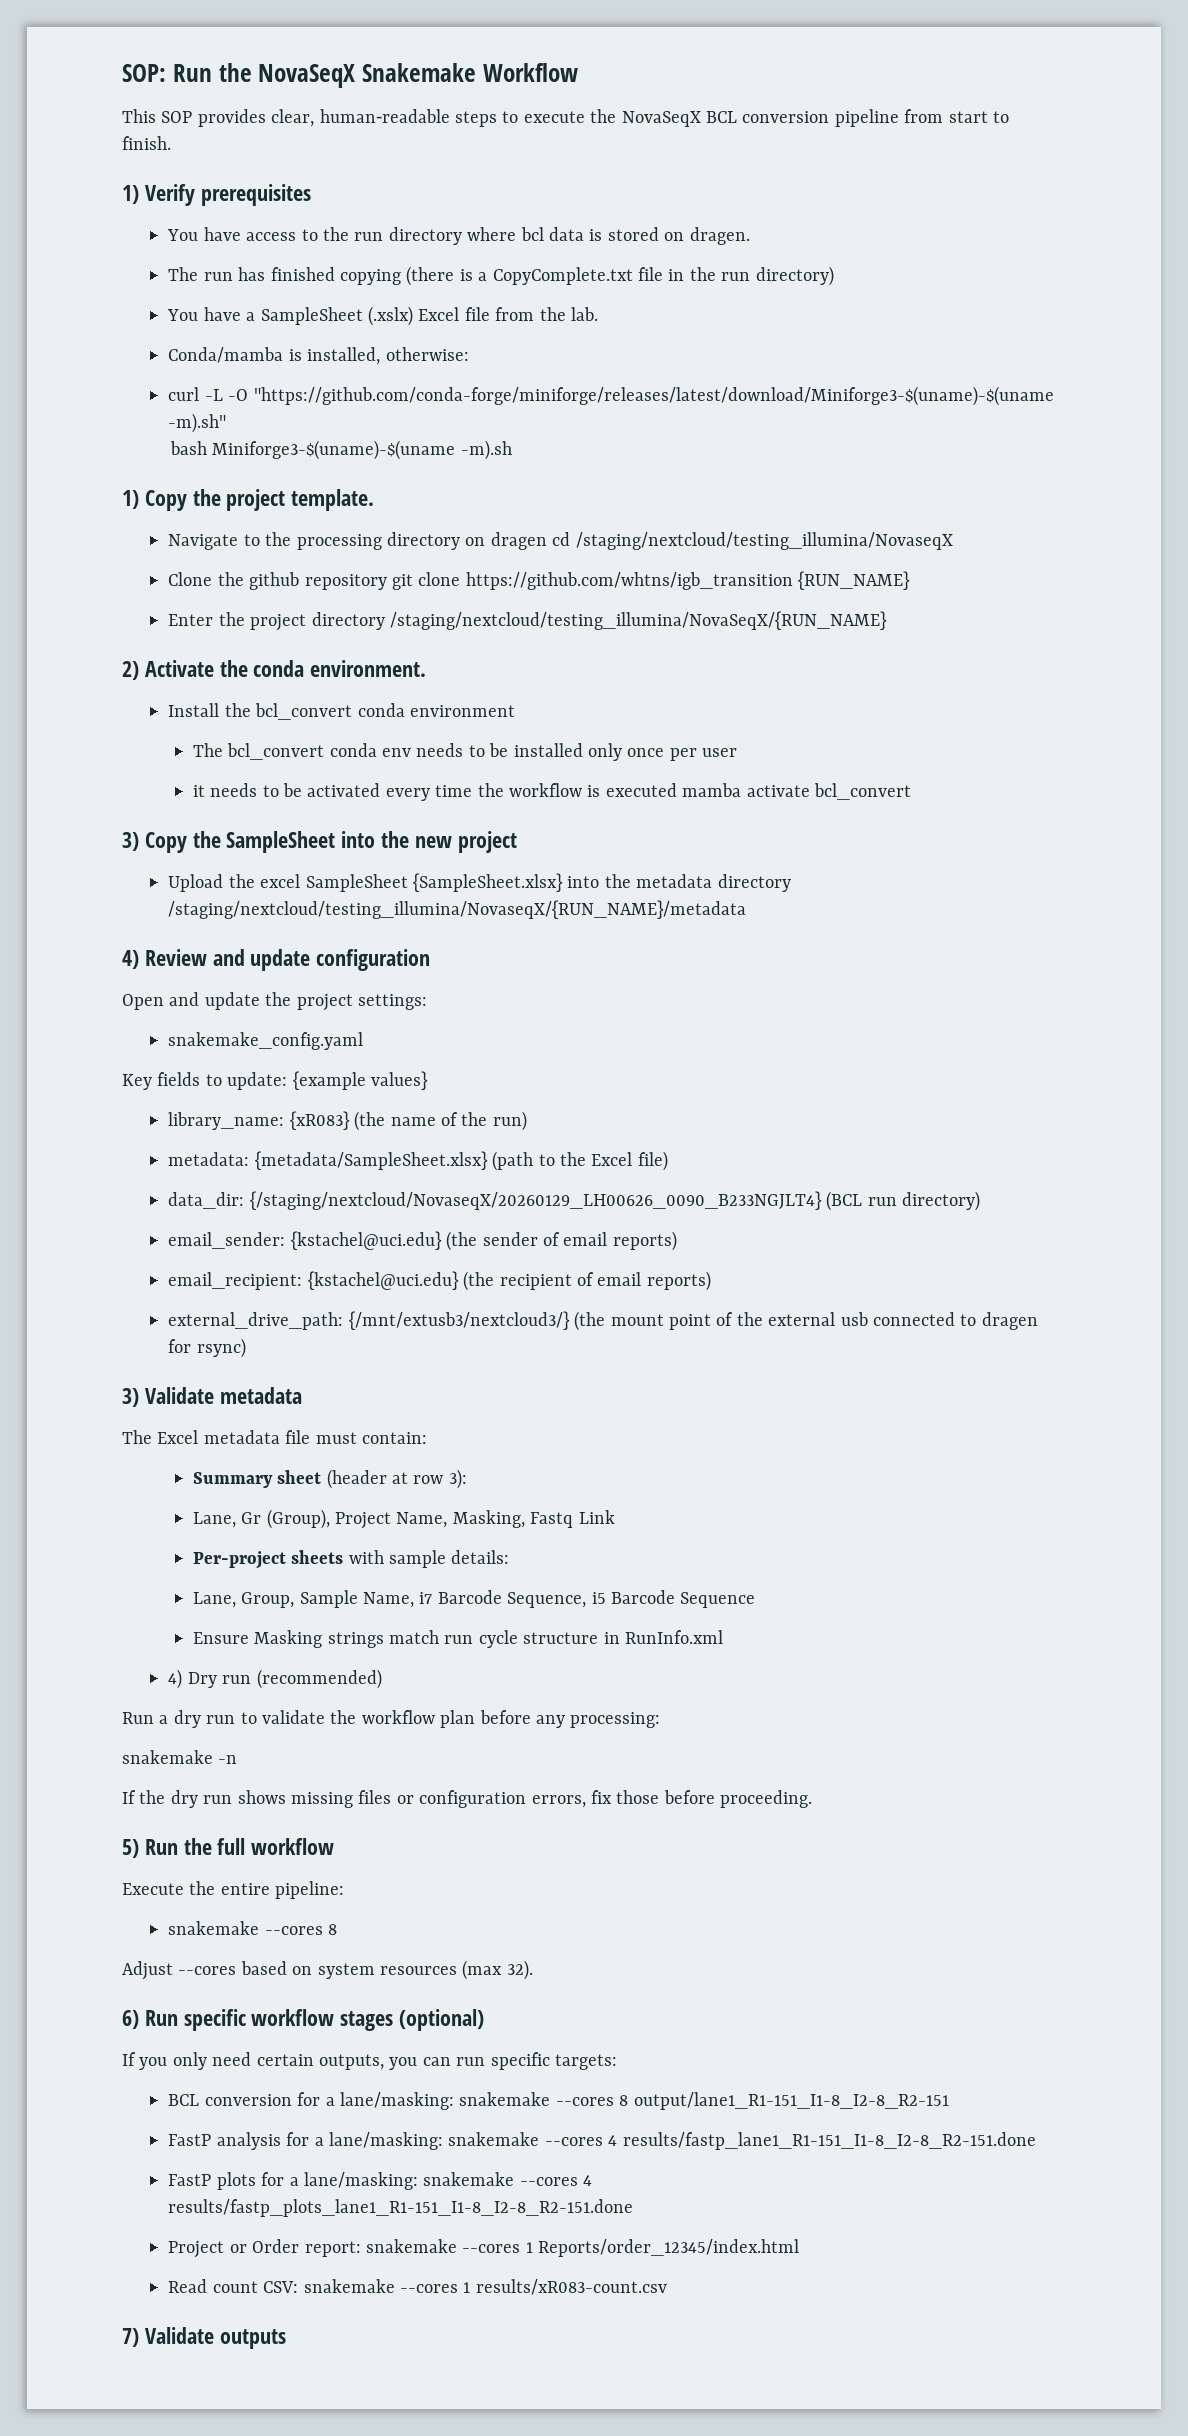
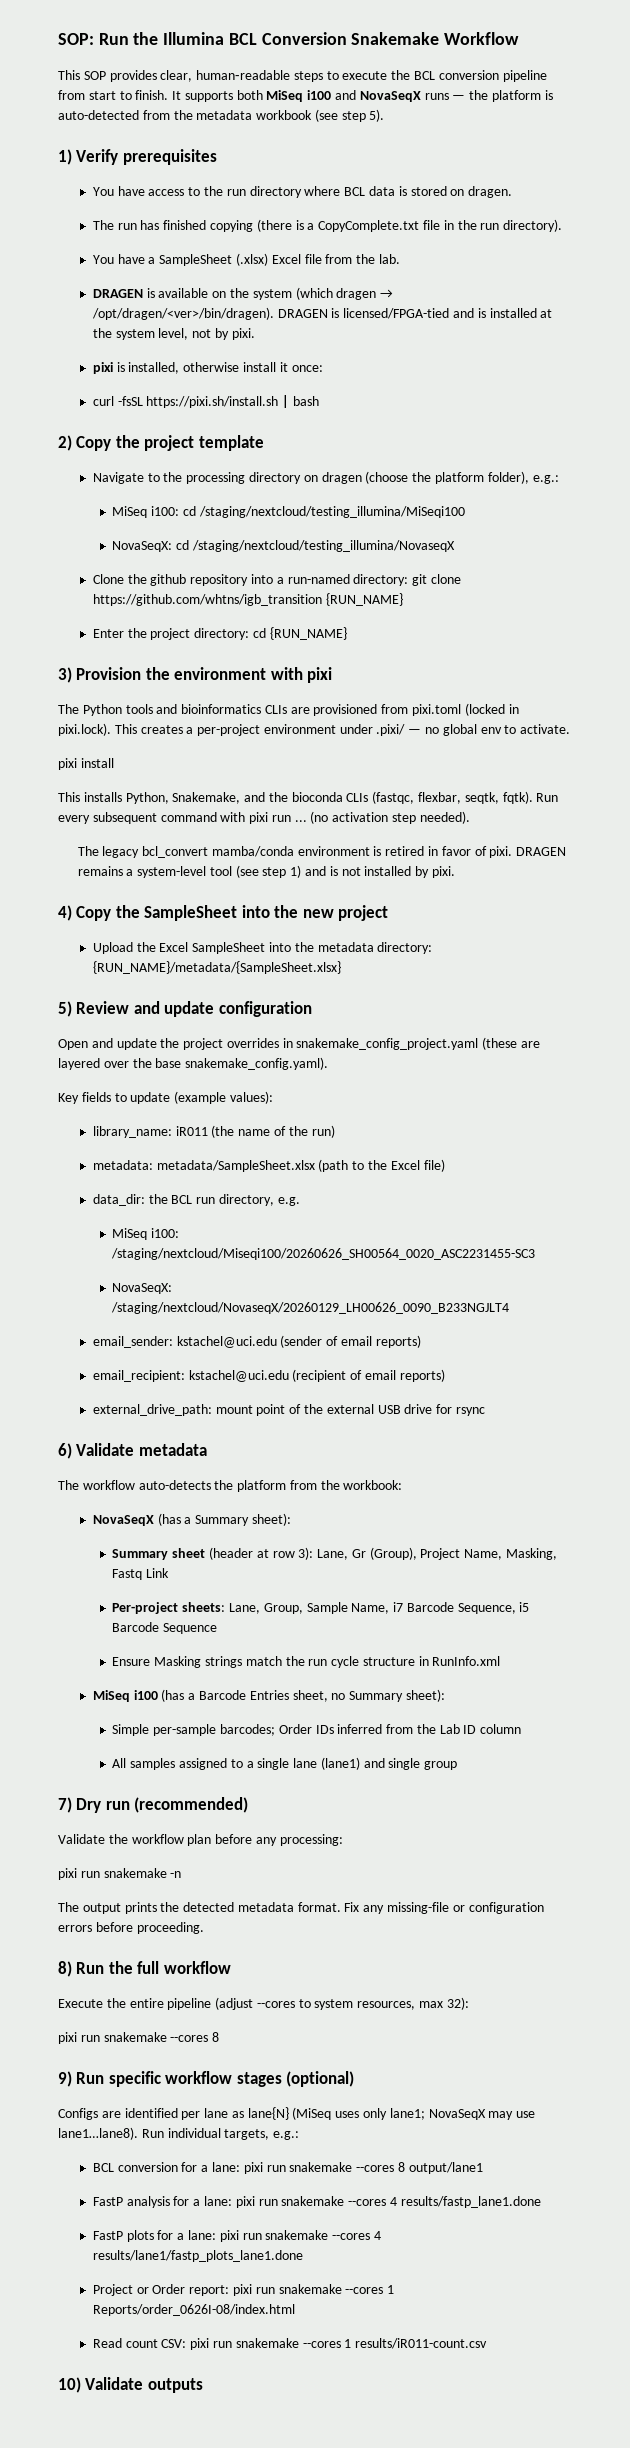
- SOP: Run the NovaSeqX Snakemake Workflow
+ SOP: Run the Illumina BCL Conversion Snakemake Workflow
- This SOP provides clear, human‑readable steps to execute the NovaSeqX BCL conversion pipeline from start to finish.
+ This SOP provides clear, human‑readable steps to execute the BCL conversion pipeline from start to finish. It supports both MiSeq i100 and NovaSeqX runs — the platform is auto-detected from the metadata workbook (see step 5).
- You have access to the run directory where bcl data is stored on dragen.
+ You have access to the run directory where BCL data is stored on dragen.
- The run has finished copying (there is a CopyComplete.txt file in the run directory)
+ The run has finished copying (there is a CopyComplete.txt file in the run directory).
- You have a SampleSheet (.xslx) Excel file from the lab.
+ You have a SampleSheet (.xlsx) Excel file from the lab.
- Conda/mamba is installed, otherwise:
- curl -L -O "https://github.com/conda-forge/miniforge/releases/latest/download/Miniforge3-$(uname)-$(uname -m).sh"
- bash Miniforge3-$(uname)-$(uname -m).sh
- 1) Copy the project template.
+ DRAGEN is available on the system (which dragen → /opt/dragen/<ver>/bin/dragen). DRAGEN is licensed/FPGA-tied and is installed at the system level, not by pixi.
+ pixi is installed, otherwise install it once:
+ curl -fsSL https://pixi.sh/install.sh | bash
+ 2) Copy the project template
- Navigate to the processing directory on dragen cd /staging/nextcloud/testing_illumina/NovaseqX
+ Navigate to the processing directory on dragen (choose the platform folder), e.g.:
+ MiSeq i100: cd /staging/nextcloud/testing_illumina/MiSeqi100
+ NovaSeqX: cd /staging/nextcloud/testing_illumina/NovaseqX
- Clone the github repository git clone https://github.com/whtns/igb_transition {RUN_NAME}
+ Clone the github repository into a run-named directory: git clone https://github.com/whtns/igb_transition {RUN_NAME}
- Enter the project directory /staging/nextcloud/testing_illumina/NovaSeqX/{RUN_NAME}
- 2) Activate the conda environment.
- Install the bcl_convert conda environment
- The bcl_convert conda env needs to be installed only once per user
- it needs to be activated every time the workflow is executed mamba activate bcl_convert
- 3) Copy the SampleSheet into the new project
+ Enter the project directory: cd {RUN_NAME}
+ 3) Provision the environment with pixi
+ The Python tools and bioinformatics CLIs are provisioned from pixi.toml (locked in pixi.lock). This creates a per-project environment under .pixi/ — no global env to activate.
+ pixi install
+ This installs Python, Snakemake, and the bioconda CLIs (fastqc, flexbar, seqtk, fqtk). Run every subsequent command with pixi run ... (no activation step needed).
+ The legacy bcl_convert mamba/conda environment is retired in favor of pixi. DRAGEN remains a system-level tool (see step 1) and is not installed by pixi.
+ 4) Copy the SampleSheet into the new project
- Upload the excel SampleSheet {SampleSheet.xlsx} into the metadata directory /staging/nextcloud/testing_illumina/NovaseqX/{RUN_NAME}/metadata
- 4) Review and update configuration
+ Upload the Excel SampleSheet into the metadata directory: {RUN_NAME}/metadata/{SampleSheet.xlsx}
+ 5) Review and update configuration
- Open and update the project settings:
- snakemake_config.yaml
+ Open and update the project overrides in snakemake_config_project.yaml (these are layered over the base snakemake_config.yaml).
- Key fields to update: {example values}
+ Key fields to update (example values):
- library_name: {xR083} (the name of the run)
+ library_name: iR011 (the name of the run)
- metadata: {metadata/SampleSheet.xlsx} (path to the Excel file)
+ metadata: metadata/SampleSheet.xlsx (path to the Excel file)
- data_dir: {/staging/nextcloud/NovaseqX/20260129_LH00626_0090_B233NGJLT4} (BCL run directory)
- email_sender: {kstachel@uci.edu} (the sender of email reports)
+ data_dir: the BCL run directory, e.g.
+ MiSeq i100: /staging/nextcloud/Miseqi100/20260626_SH00564_0020_ASC2231455-SC3
+ NovaSeqX: /staging/nextcloud/NovaseqX/20260129_LH00626_0090_B233NGJLT4
+ email_sender: kstachel@uci.edu (sender of email reports)
- email_recipient: {kstachel@uci.edu} (the recipient of email reports)
+ email_recipient: kstachel@uci.edu (recipient of email reports)
- external_drive_path: {/mnt/extusb3/nextcloud3/} (the mount point of the external usb connected to dragen for rsync)
- 3) Validate metadata
- The Excel metadata file must contain:
+ external_drive_path: mount point of the external USB drive for rsync
+ 6) Validate metadata
+ The workflow auto-detects the platform from the workbook:
+ NovaSeqX (has a Summary sheet):
- Summary sheet (header at row 3):
- Lane, Gr (Group), Project Name, Masking, Fastq Link
+ Summary sheet (header at row 3): Lane, Gr (Group), Project Name, Masking, Fastq Link
- Per-project sheets with sample details:
- Lane, Group, Sample Name, i7 Barcode Sequence, i5 Barcode Sequence
+ Per-project sheets: Lane, Group, Sample Name, i7 Barcode Sequence, i5 Barcode Sequence
- Ensure Masking strings match run cycle structure in RunInfo.xml
+ Ensure Masking strings match the run cycle structure in RunInfo.xml
- 4) Dry run (recommended)
- Run a dry run to validate the workflow plan before any processing:
+ MiSeq i100 (has a Barcode Entries sheet, no Summary sheet):
+ Simple per-sample barcodes; Order IDs inferred from the Lab ID column
+ All samples assigned to a single lane (lane1) and single group
+ 7) Dry run (recommended)
+ Validate the workflow plan before any processing:
- snakemake -n
+ pixi run snakemake -n
- If the dry run shows missing files or configuration errors, fix those before proceeding.
+ The output prints the detected metadata format. Fix any missing-file or configuration errors before proceeding.
- 5) Run the full workflow
+ 8) Run the full workflow
- Execute the entire pipeline:
- snakemake --cores 8
- Adjust --cores based on system resources (max 32).
- 6) Run specific workflow stages (optional)
+ Execute the entire pipeline (adjust --cores to system resources, max 32):
+ pixi run snakemake --cores 8
+ 9) Run specific workflow stages (optional)
- If you only need certain outputs, you can run specific targets:
+ Configs are identified per lane as lane{N} (MiSeq uses only lane1; NovaSeqX may use lane1…lane8). Run individual targets, e.g.:
- BCL conversion for a lane/masking: snakemake --cores 8 output/lane1_R1-151_I1-8_I2-8_R2-151
+ BCL conversion for a lane: pixi run snakemake --cores 8 output/lane1
- FastP analysis for a lane/masking: snakemake --cores 4 results/fastp_lane1_R1-151_I1-8_I2-8_R2-151.done
+ FastP analysis for a lane: pixi run snakemake --cores 4 results/fastp_lane1.done
- FastP plots for a lane/masking: snakemake --cores 4 results/fastp_plots_lane1_R1-151_I1-8_I2-8_R2-151.done
+ FastP plots for a lane: pixi run snakemake --cores 4 results/lane1/fastp_plots_lane1.done
- Project or Order report: snakemake --cores 1 Reports/order_12345/index.html
+ Project or Order report: pixi run snakemake --cores 1 Reports/order_0626I-08/index.html
- Read count CSV: snakemake --cores 1 results/xR083-count.csv
- 7) Validate outputs
+ Read count CSV: pixi run snakemake --cores 1 results/iR011-count.csv
+ 10) Validate outputs

